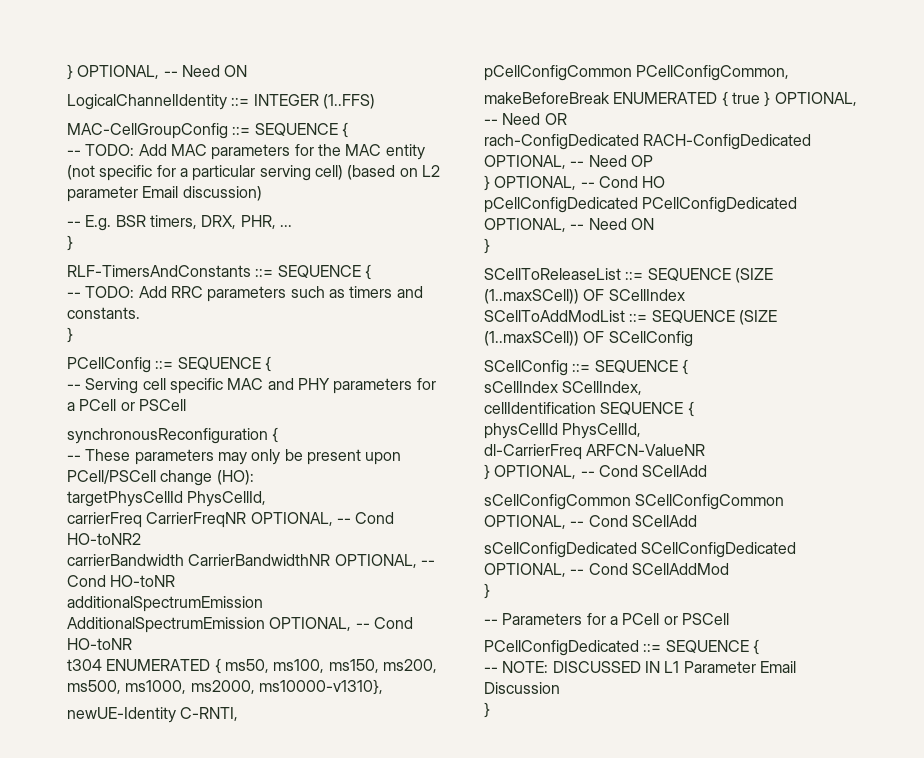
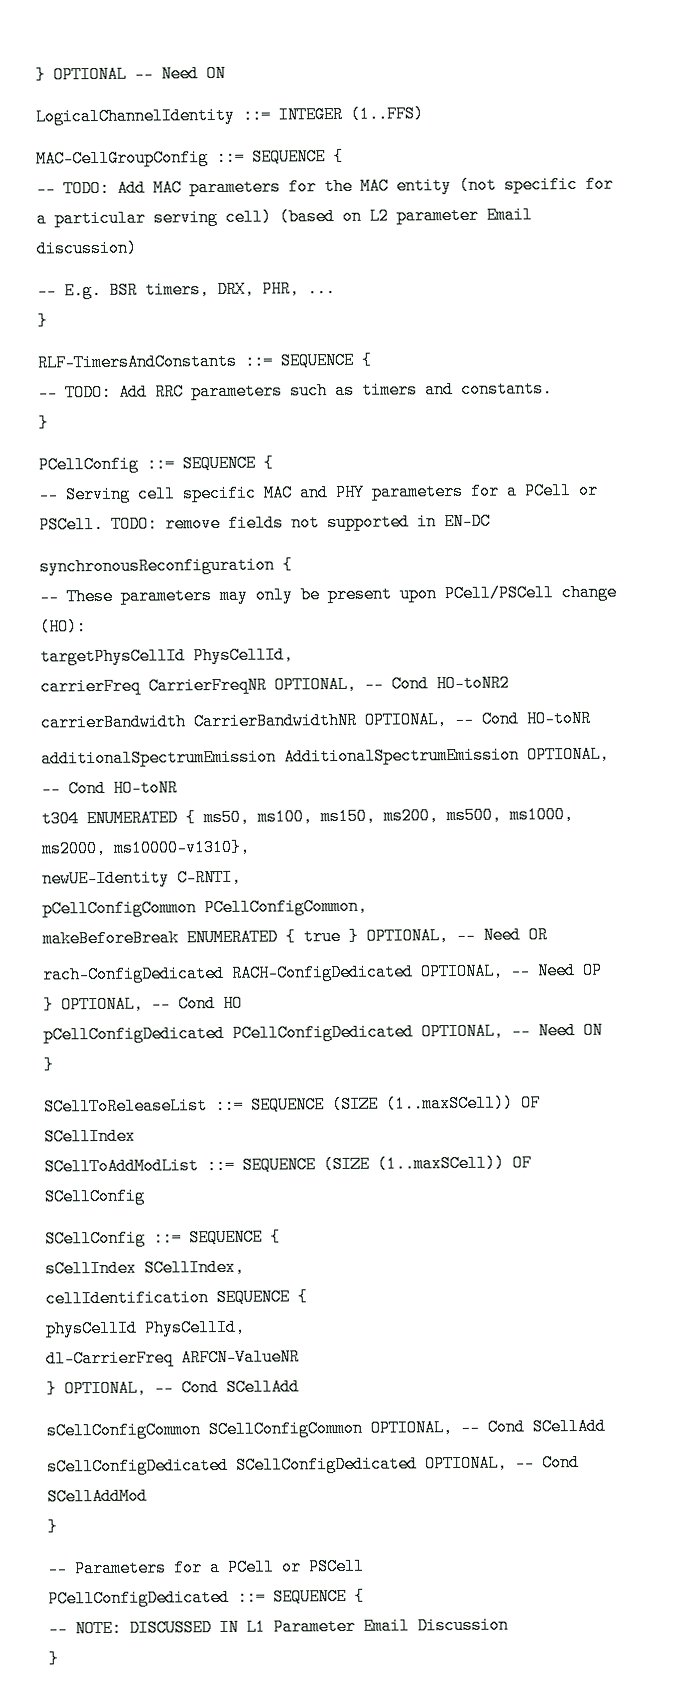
- } OPTIONAL, -- Need ON
+ } OPTIONAL -- Need ON
- -- Serving cell specific MAC and PHY parameters for a PCell or PSCell
+ -- Serving cell specific MAC and PHY parameters for a PCell or PSCell. TODO: remove fields not supported in EN-DC

